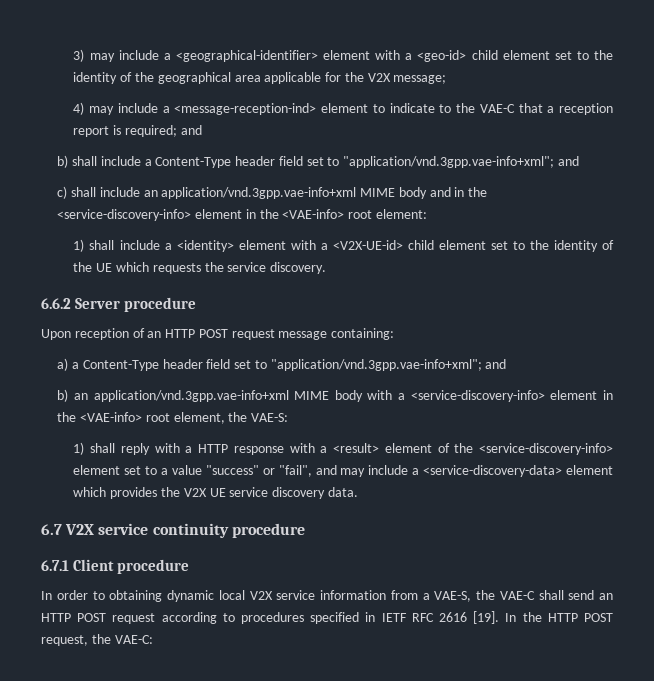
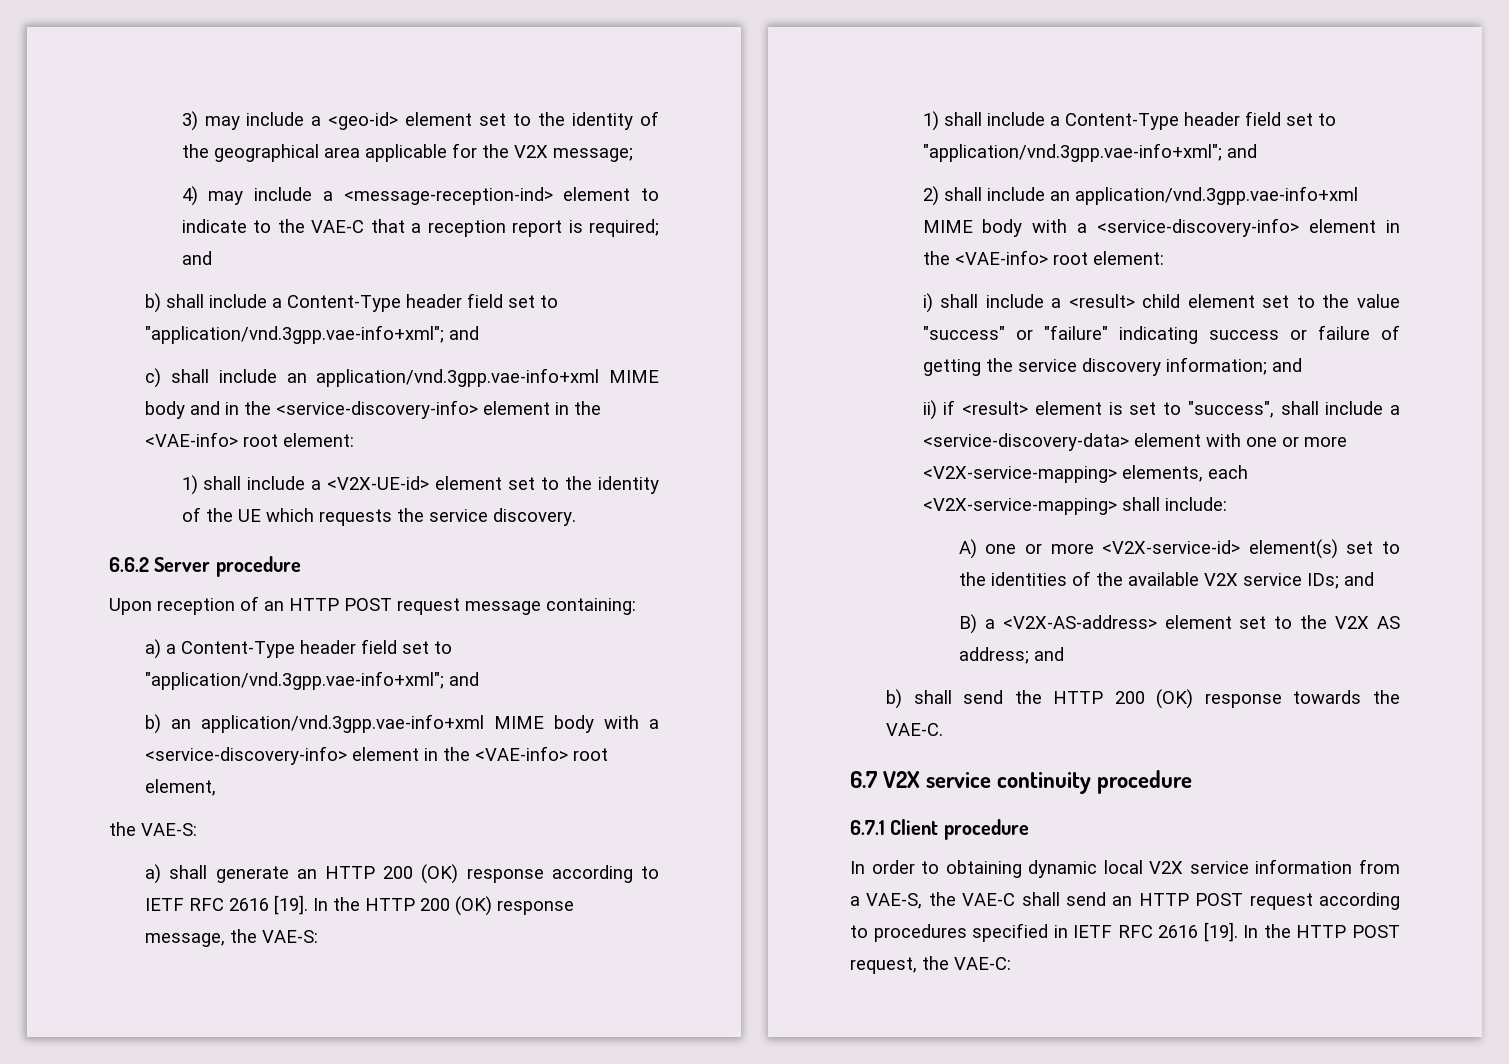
- 3) may include a <geographical-identifier> element with a <geo-id> child element set to the identity of the geographical area applicable for the V2X message;
+ 3) may include a <geo-id> element set to the identity of the geographical area applicable for the V2X message;
- 1) shall include a <identity> element with a <V2X-UE-id> child element set to the identity of the UE which requests the service discovery.
+ 1) shall include a <V2X-UE-id> element set to the identity of the UE which requests the service discovery.
- b) an application/vnd.3gpp.vae-info+xml MIME body with a <service-discovery-info> element in the <VAE-info> root element, the VAE-S:
- 1) shall reply with a HTTP response with a <result> element of the <service-discovery-info> element set to a value "success" or "fail", and may include a <service-discovery-data> element which provides the V2X UE service discovery data.
+ b) an application/vnd.3gpp.vae-info+xml MIME body with a <service-discovery-info> element in the <VAE-info> root element,
+ the VAE-S:
+ a) shall generate an HTTP 200 (OK) response according to IETF RFC 2616 [19]. In the HTTP 200 (OK) response message, the VAE-S:
+ 1) shall include a Content-Type header field set to "application/vnd.3gpp.vae-info+xml"; and
+ 2) shall include an application/vnd.3gpp.vae-info+xml MIME body with a <service-discovery-info> element in the <VAE-info> root element:
+ i) shall include a <result> child element set to the value "success" or "failure" indicating success or failure of getting the service discovery information; and
+ ii) if <result> element is set to "success", shall include a <service-discovery-data> element with one or more <V2X-service-mapping> elements, each <V2X-service-mapping> shall include:
+ A) one or more <V2X-service-id> element(s) set to the identities of the available V2X service IDs; and
+ B) a <V2X-AS-address> element set to the V2X AS address; and
+ b) shall send the HTTP 200 (OK) response towards the VAE-C.

